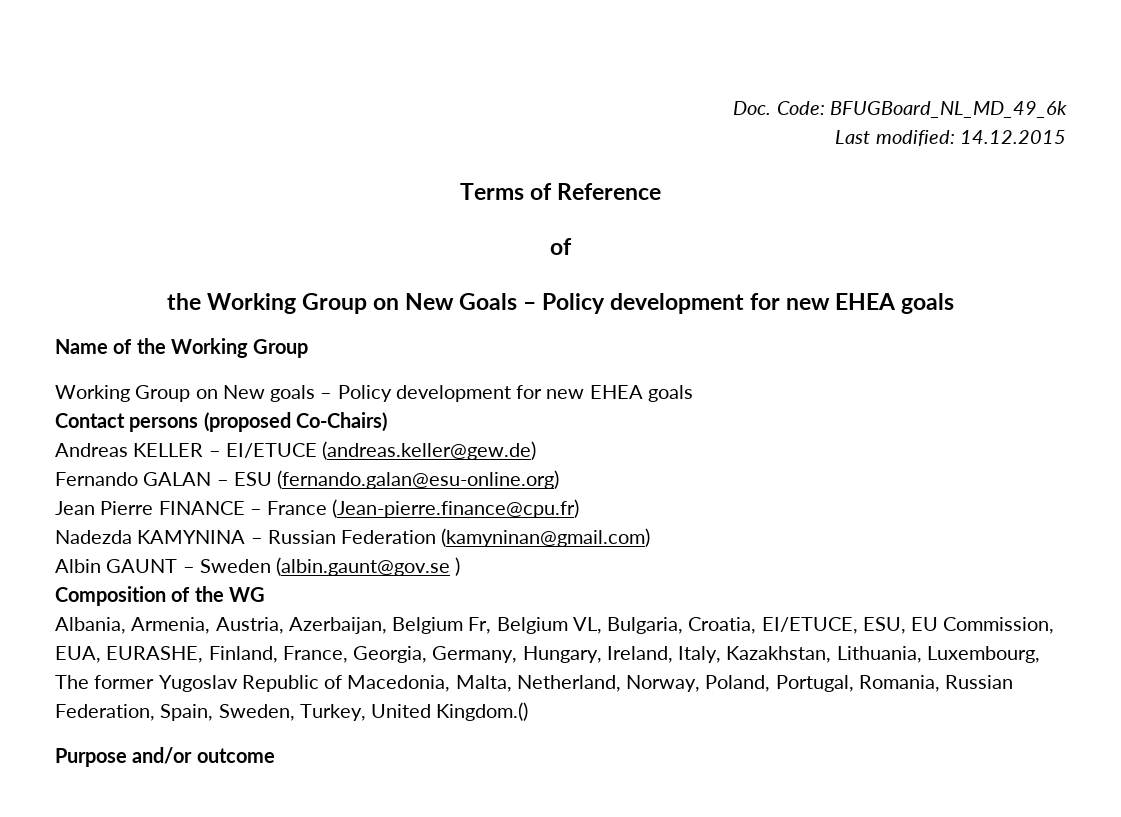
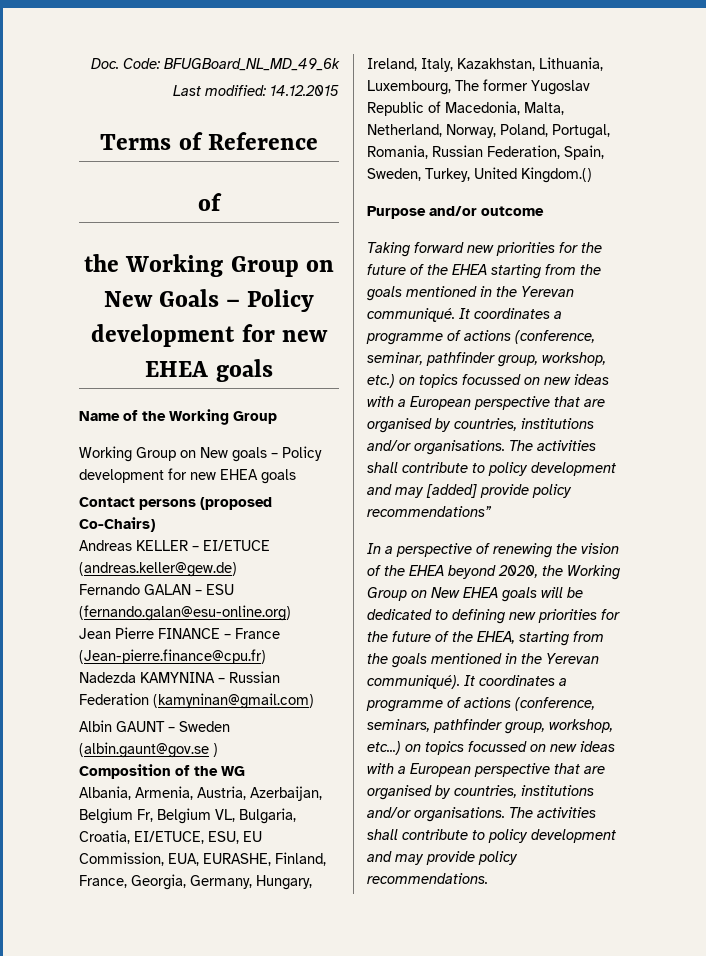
+ Taking forward new priorities for the future of the EHEA starting from the goals mentioned in the Yerevan communiqué. It coordinates a programme of actions (conference, seminar, pathfinder group, workshop, etc.) on topics focussed on new ideas with a European perspective that are organised by countries, institutions and/or organisations. The activities shall contribute to policy development and may [added] provide policy recommendations”
+ In a perspective of renewing the vision of the EHEA beyond 2020, the Working Group on New EHEA goals will be dedicated to defining new priorities for the future of the EHEA, starting from the goals mentioned in the Yerevan communiqué). It coordinates a programme of actions (conference, seminars, pathfinder group, workshop, etc...) on topics focussed on new ideas with a European perspective that are organised by countries, institutions and/or organisations. The activities shall contribute to policy development and may provide policy recommendations.

